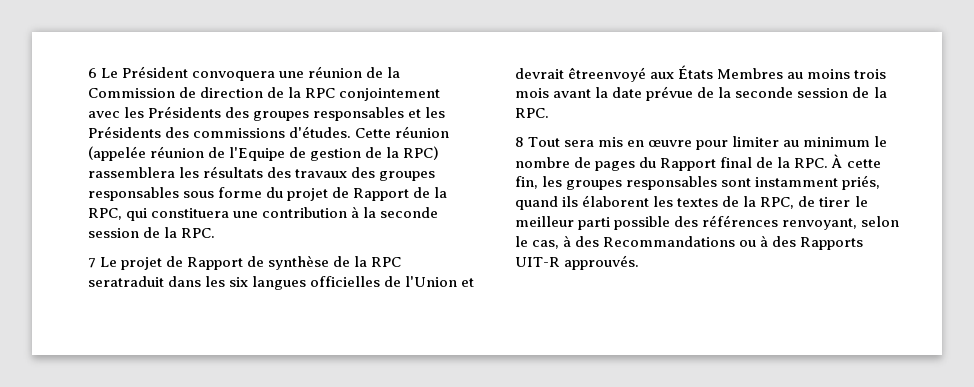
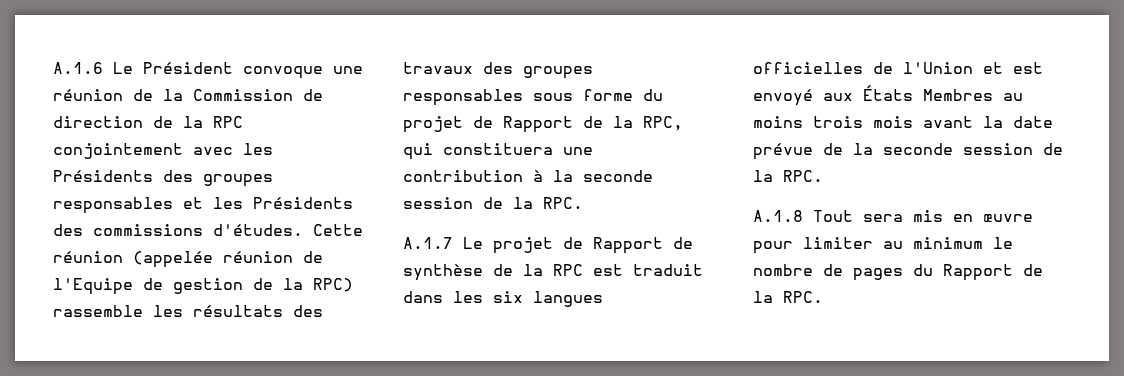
- 6 Le Président convoquera une réunion de la Commission de direction de la RPC conjointement avec les Présidents des groupes responsables et les Présidents des commissions d'études.
+ A.1.6 Le Président convoque une réunion de la Commission de direction de la RPC conjointement avec les Présidents des groupes responsables et les Présidents des commissions d'études.
- Cette réunion (appelée réunion de l'Equipe de gestion de la RPC) rassemblera les résultats des travaux des groupes responsables sous forme du projet de Rapport de la RPC, qui constituera une contribution à la seconde session de la RPC.
+ Cette réunion (appelée réunion de l'Equipe de gestion de la RPC) rassemble les résultats des travaux des groupes responsables sous forme du projet de Rapport de la RPC, qui constituera une contribution à la seconde session de la RPC.
- 7 Le projet de Rapport de synthèse de la RPC seratraduit dans les six langues officielles de l'Union et devrait êtreenvoyé aux États Membres au moins trois mois avant la date prévue de la seconde session de la RPC.
+ A.1.7 Le projet de Rapport de synthèse de la RPC est traduit dans les six langues officielles de l'Union et est envoyé aux États Membres au moins trois mois avant la date prévue de la seconde session de la RPC.
- 8 Tout sera mis en œuvre pour limiter au minimum le nombre de pages du Rapport final de la RPC. À cette fin, les groupes responsables sont instamment priés, quand ils élaborent les textes de la RPC, de tirer le meilleur parti possible des références renvoyant, selon le cas, à des Recommandations ou à des Rapports UIT-R approuvés.
+ A.1.8 Tout sera mis en œuvre pour limiter au minimum le nombre de pages du Rapport de la RPC.

